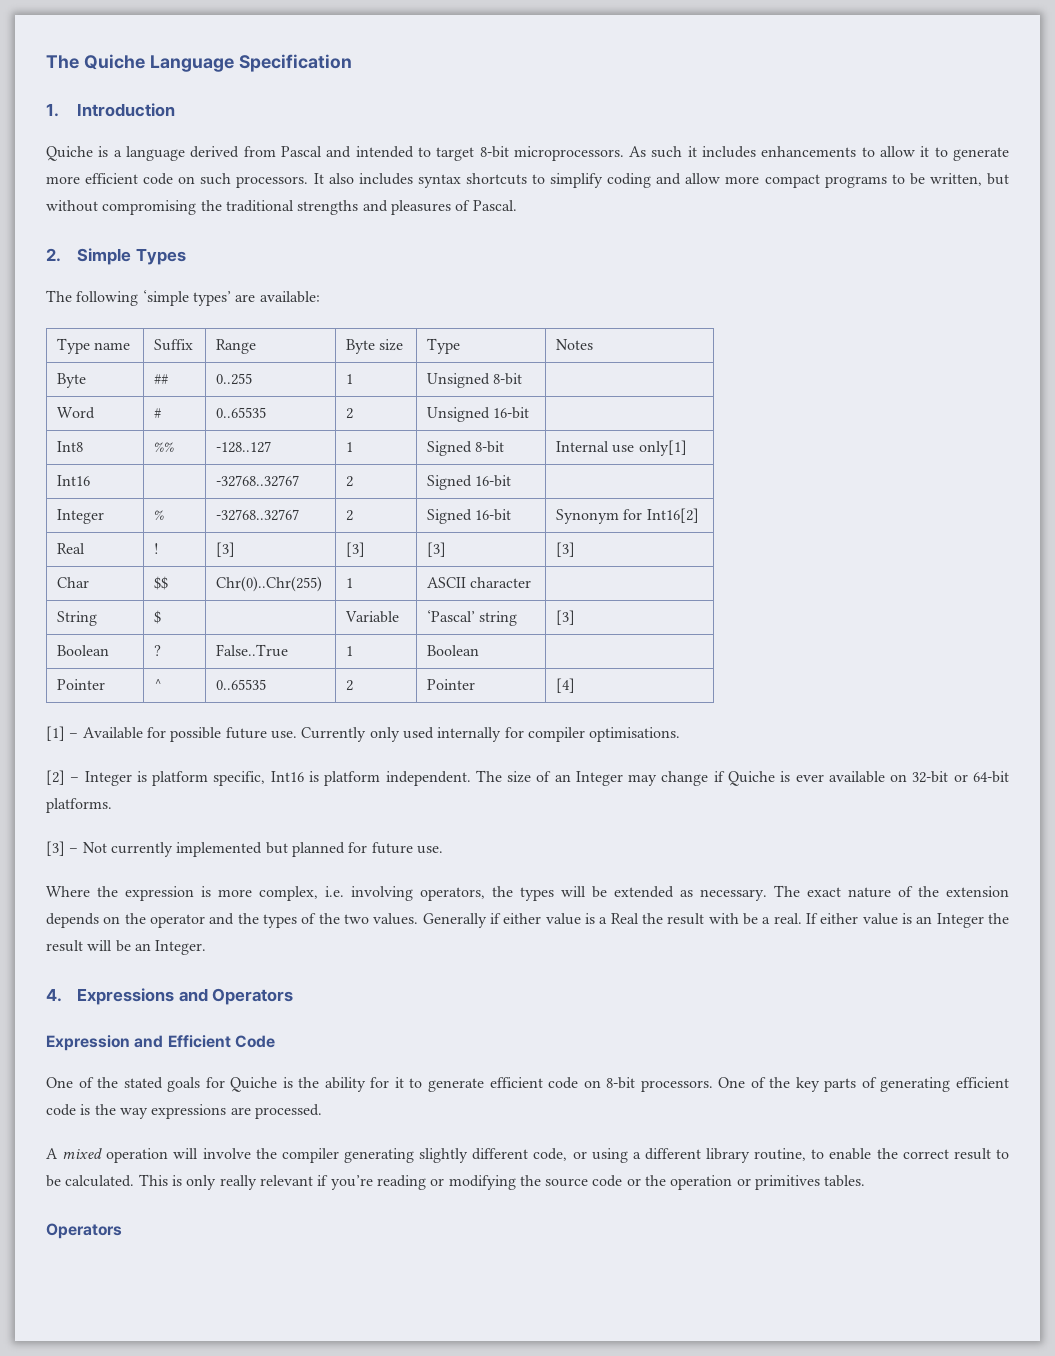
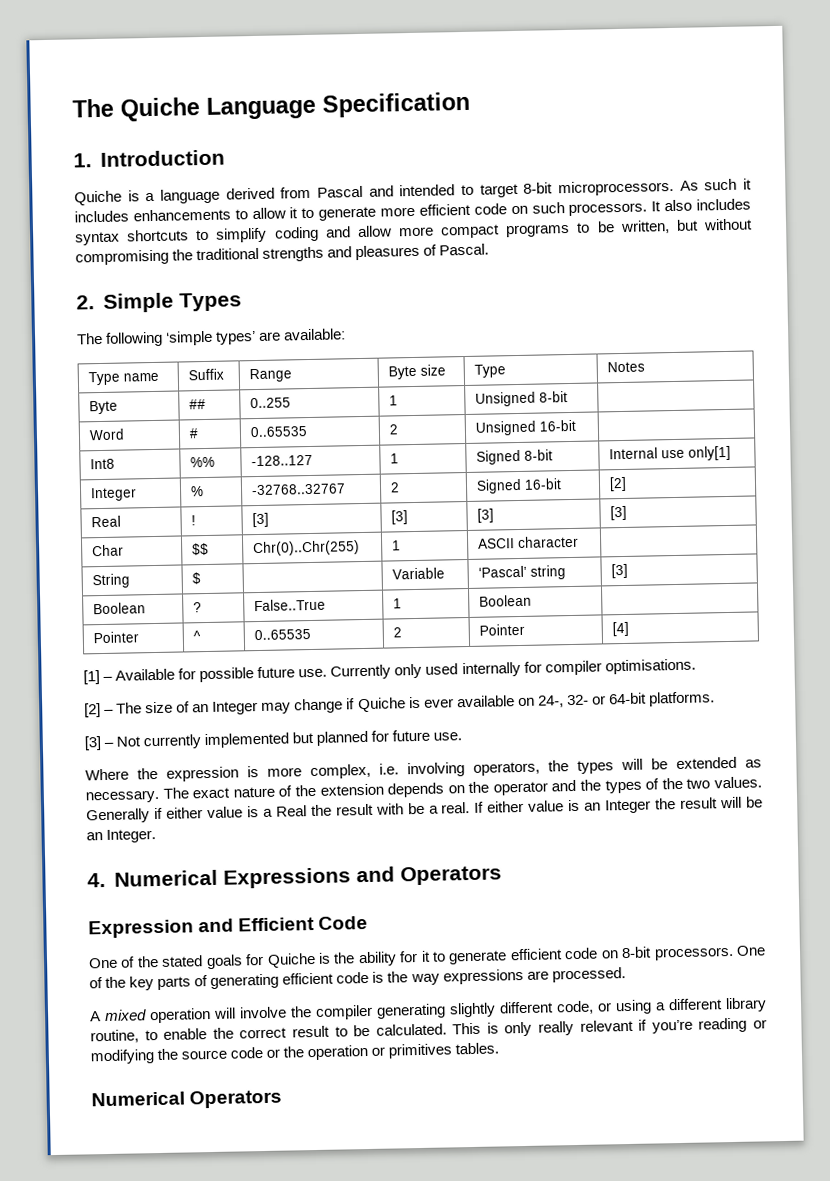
- Int16 | | -32768..32767 | 2 | Signed 16-bit |
- Integer | % | -32768..32767 | 2 | Signed 16-bit | Synonym for Int16[2]
+ Integer | % | -32768..32767 | 2 | Signed 16-bit | [2]
- [2] – Integer is platform specific, Int16 is platform independent. The size of an Integer may change if Quiche is ever available on 32-bit or 64-bit platforms.
+ [2] – The size of an Integer may change if Quiche is ever available on 24-, 32- or 64-bit platforms.
- 4. Expressions and Operators
+ 4. Numerical Expressions and Operators
  This is only really relevant if you’re reading or modifying the source code or the operation or primitives tables.
- Operators
+ Numerical Operators

